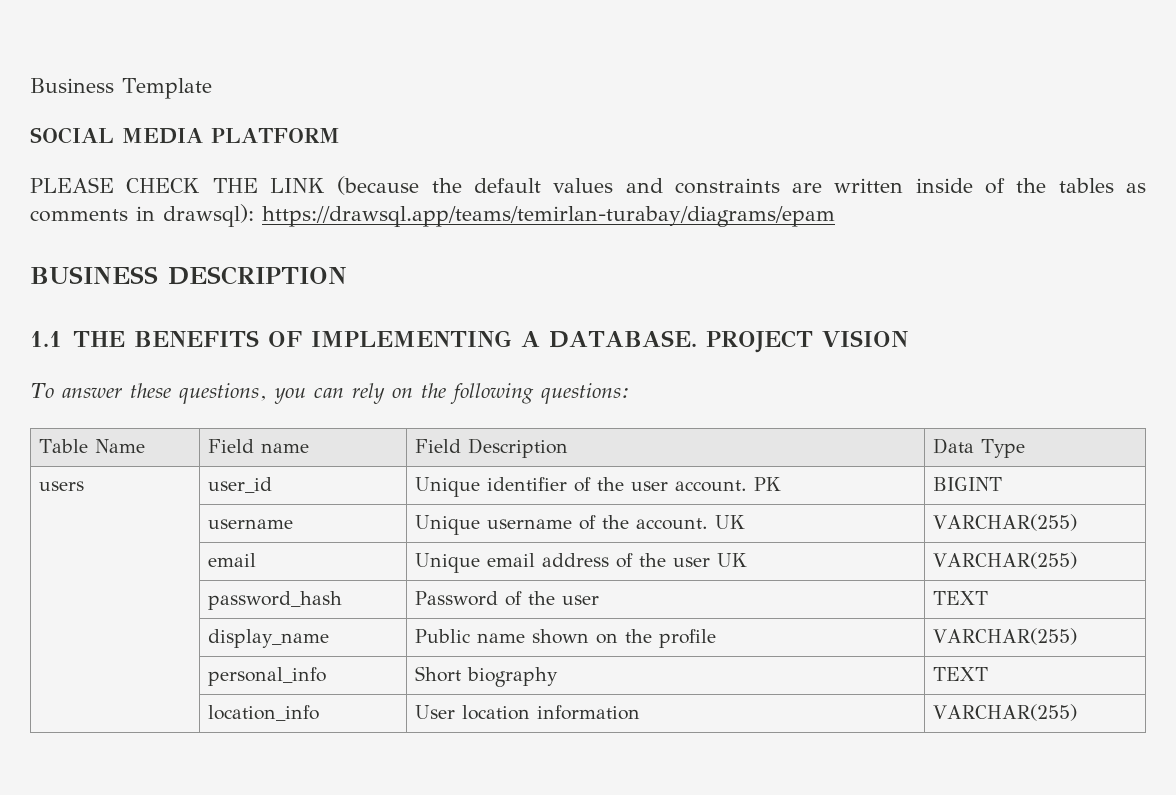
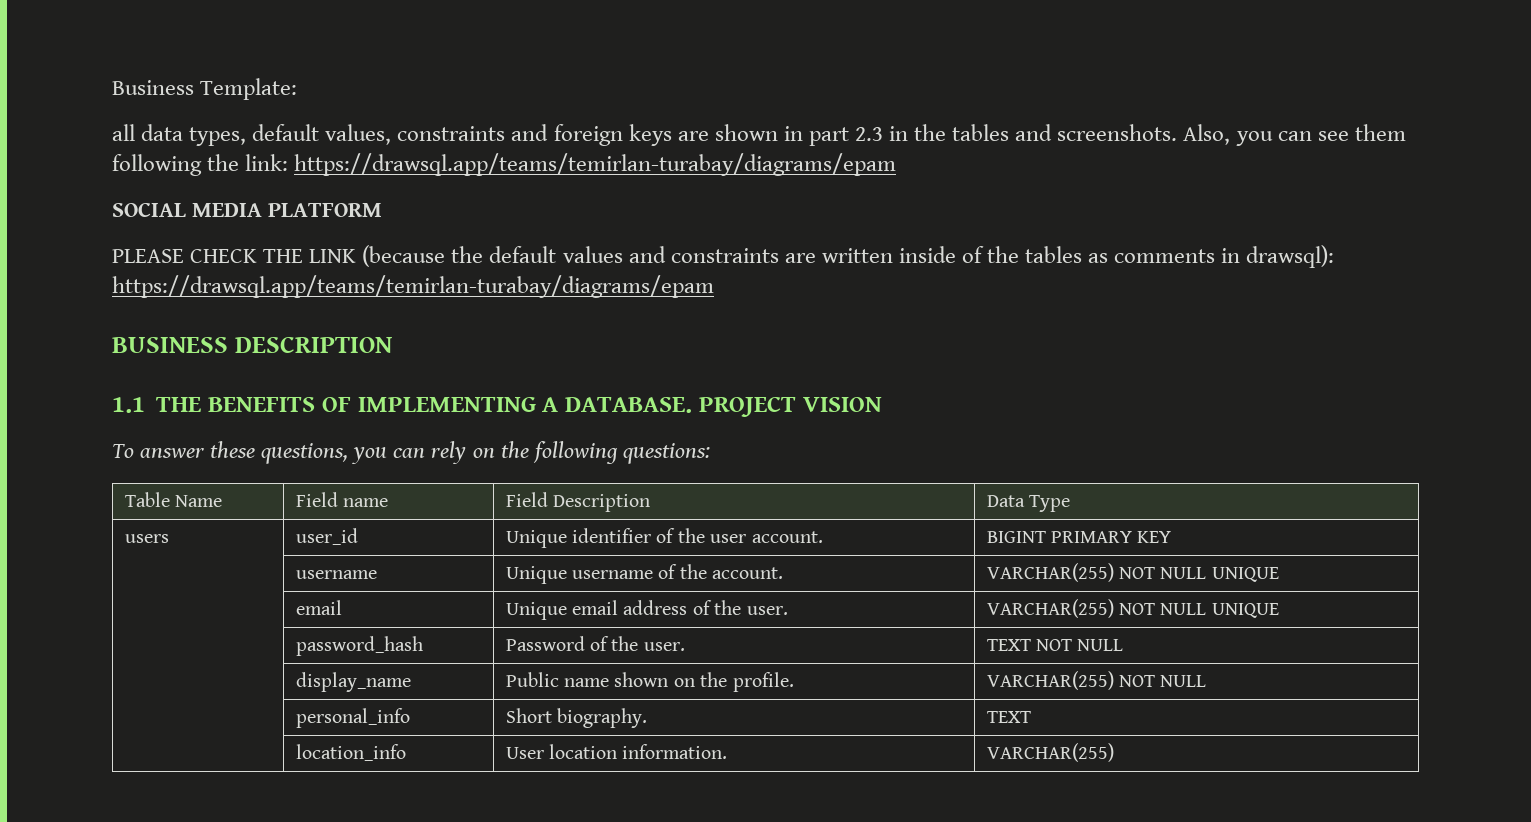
- Business Template
+ Business Template:
+ all data types, default values, constraints and foreign keys are shown in part 2.3 in the tables and screenshots. Also, you can see them following the link: https://drawsql.app/teams/temirlan-turabay/diagrams/epam
- users | user_id | Unique identifier of the user account. PK | BIGINT
+ users | user_id | Unique identifier of the user account. | BIGINT PRIMARY KEY
- | username | Unique username of the account. UK | VARCHAR(255)
+ | username | Unique username of the account. | VARCHAR(255) NOT NULL UNIQUE
- | email | Unique email address of the user UK | VARCHAR(255)
+ | email | Unique email address of the user. | VARCHAR(255) NOT NULL UNIQUE
- | password_hash | Password of the user | TEXT
+ | password_hash | Password of the user. | TEXT NOT NULL
- | display_name | Public name shown on the profile | VARCHAR(255)
+ | display_name | Public name shown on the profile. | VARCHAR(255) NOT NULL
- | personal_info | Short biography | TEXT
+ | personal_info | Short biography. | TEXT
- | location_info | User location information | VARCHAR(255)
+ | location_info | User location information. | VARCHAR(255)

